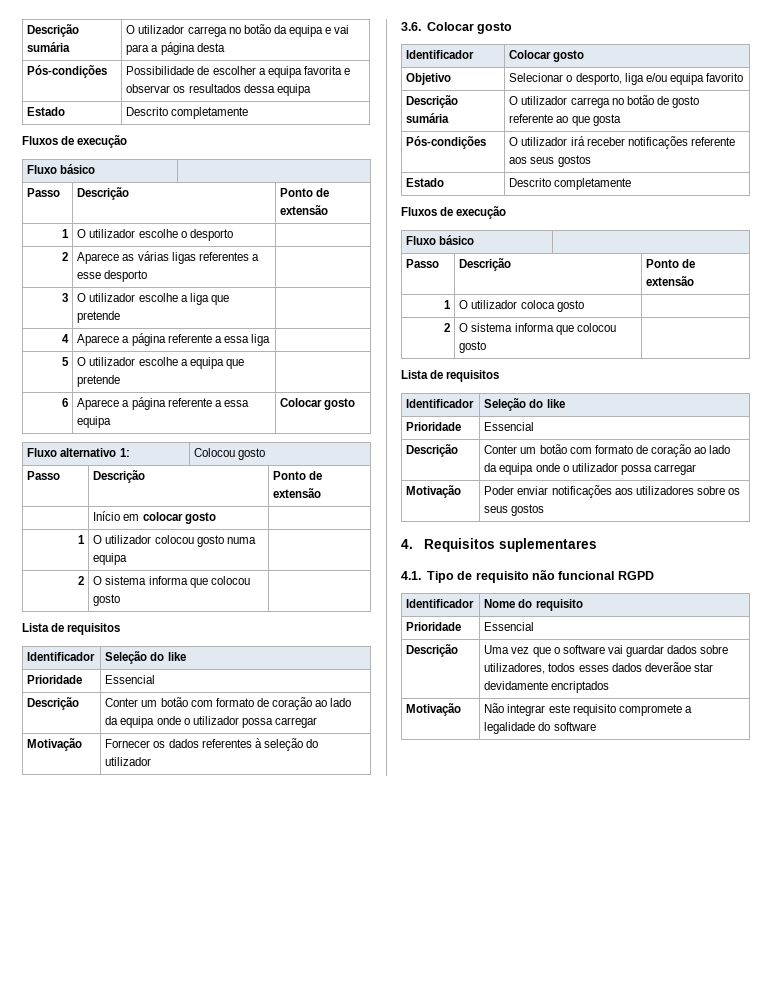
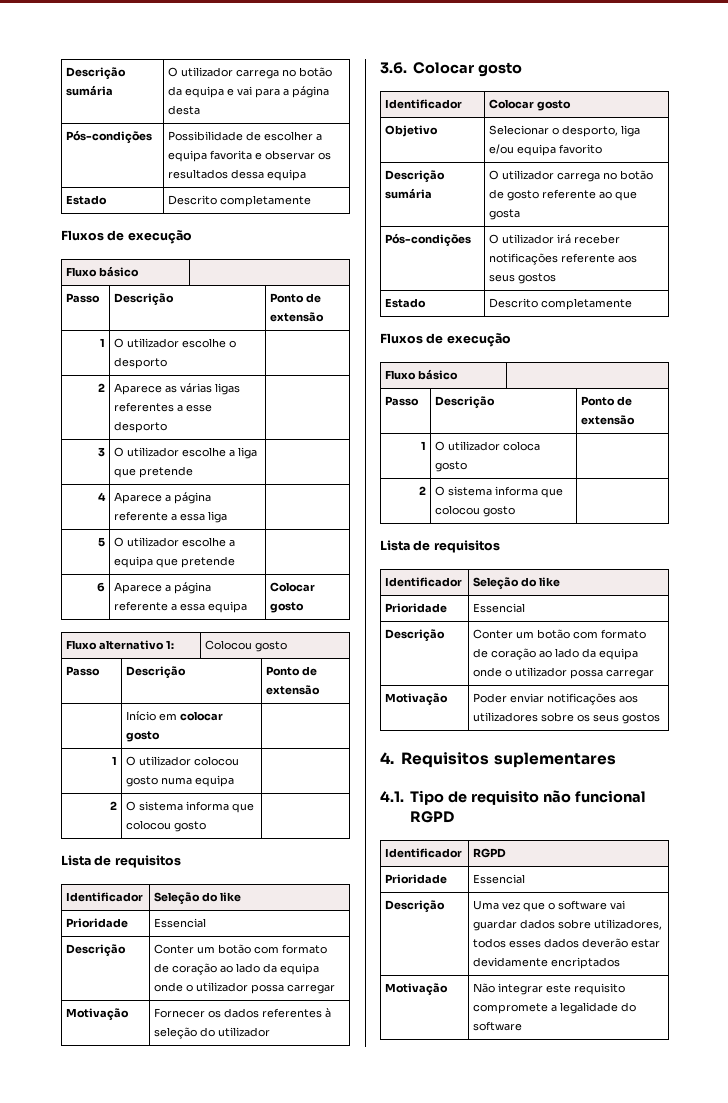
- Identificador | Nome do requisito
+ Identificador | RGPD
- Descrição | Uma vez que o software vai guardar dados sobre utilizadores, todos esses dados deverãoe star devidamente encriptados
+ Descrição | Uma vez que o software vai guardar dados sobre utilizadores, todos esses dados deverão estar devidamente encriptados

